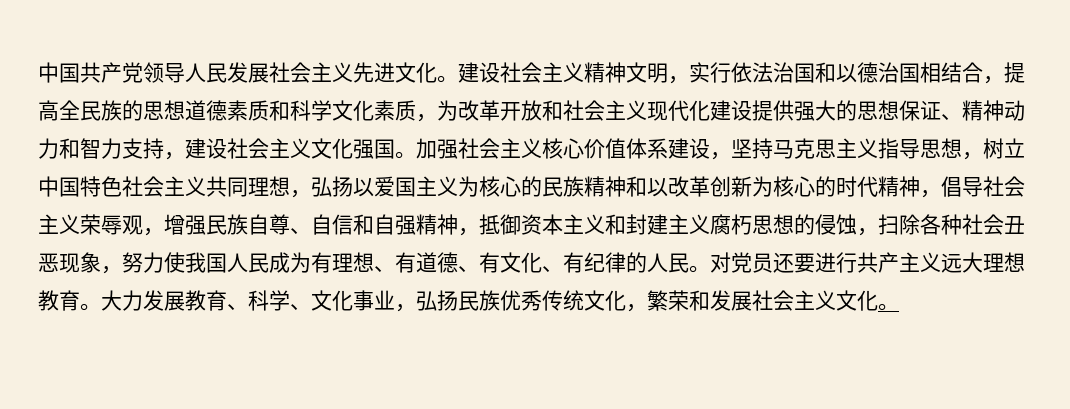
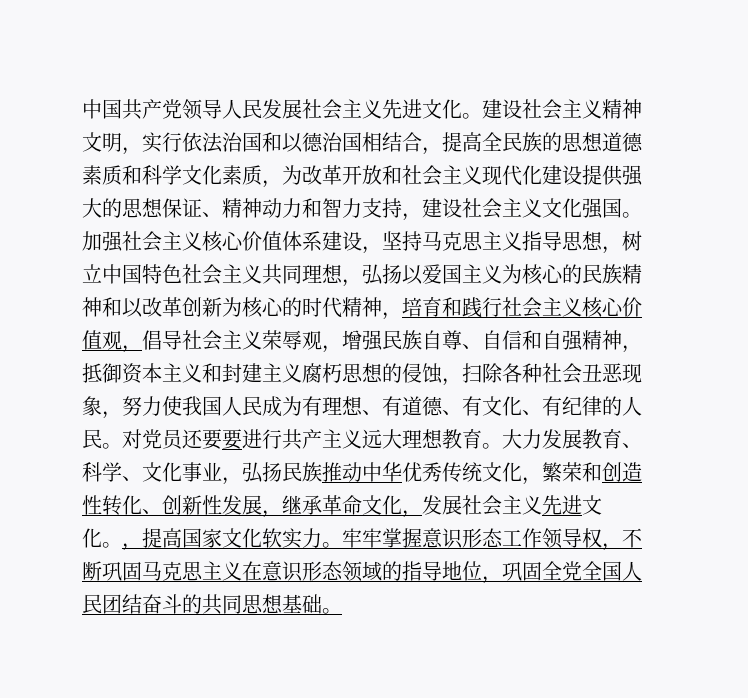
- 加强社会主义核心价值体系建设，坚持马克思主义指导思想，树立中国特色社会主义共同理想，弘扬以爱国主义为核心的民族精神和以改革创新为核心的时代精神，倡导社会主义荣辱观，增强民族自尊、自信和自强精神，抵御资本主义和封建主义腐朽思想的侵蚀，扫除各种社会丑恶现象，努力使我国人民成为有理想、有道德、有文化、有纪律的人民。
+ 加强社会主义核心价值体系建设，坚持马克思主义指导思想，树立中国特色社会主义共同理想，弘扬以爱国主义为核心的民族精神和以改革创新为核心的时代精神，培育和践行社会主义核心价值观，倡导社会主义荣辱观，增强民族自尊、自信和自强精神，抵御资本主义和封建主义腐朽思想的侵蚀，扫除各种社会丑恶现象，努力使我国人民成为有理想、有道德、有文化、有纪律的人民。
- 对党员还要进行共产主义远大理想教育。
+ 对党员还要要进行共产主义远大理想教育。
- 大力发展教育、科学、文化事业，弘扬民族优秀传统文化，繁荣和发展社会主义文化。
+ 大力发展教育、科学、文化事业，弘扬民族推动中华优秀传统文化，繁荣和创造性转化、创新性发展，继承革命文化，发展社会主义先进文化。，提高国家文化软实力。牢牢掌握意识形态工作领导权，不断巩固马克思主义在意识形态领域的指导地位，巩固全党全国人民团结奋斗的共同思想基础。

